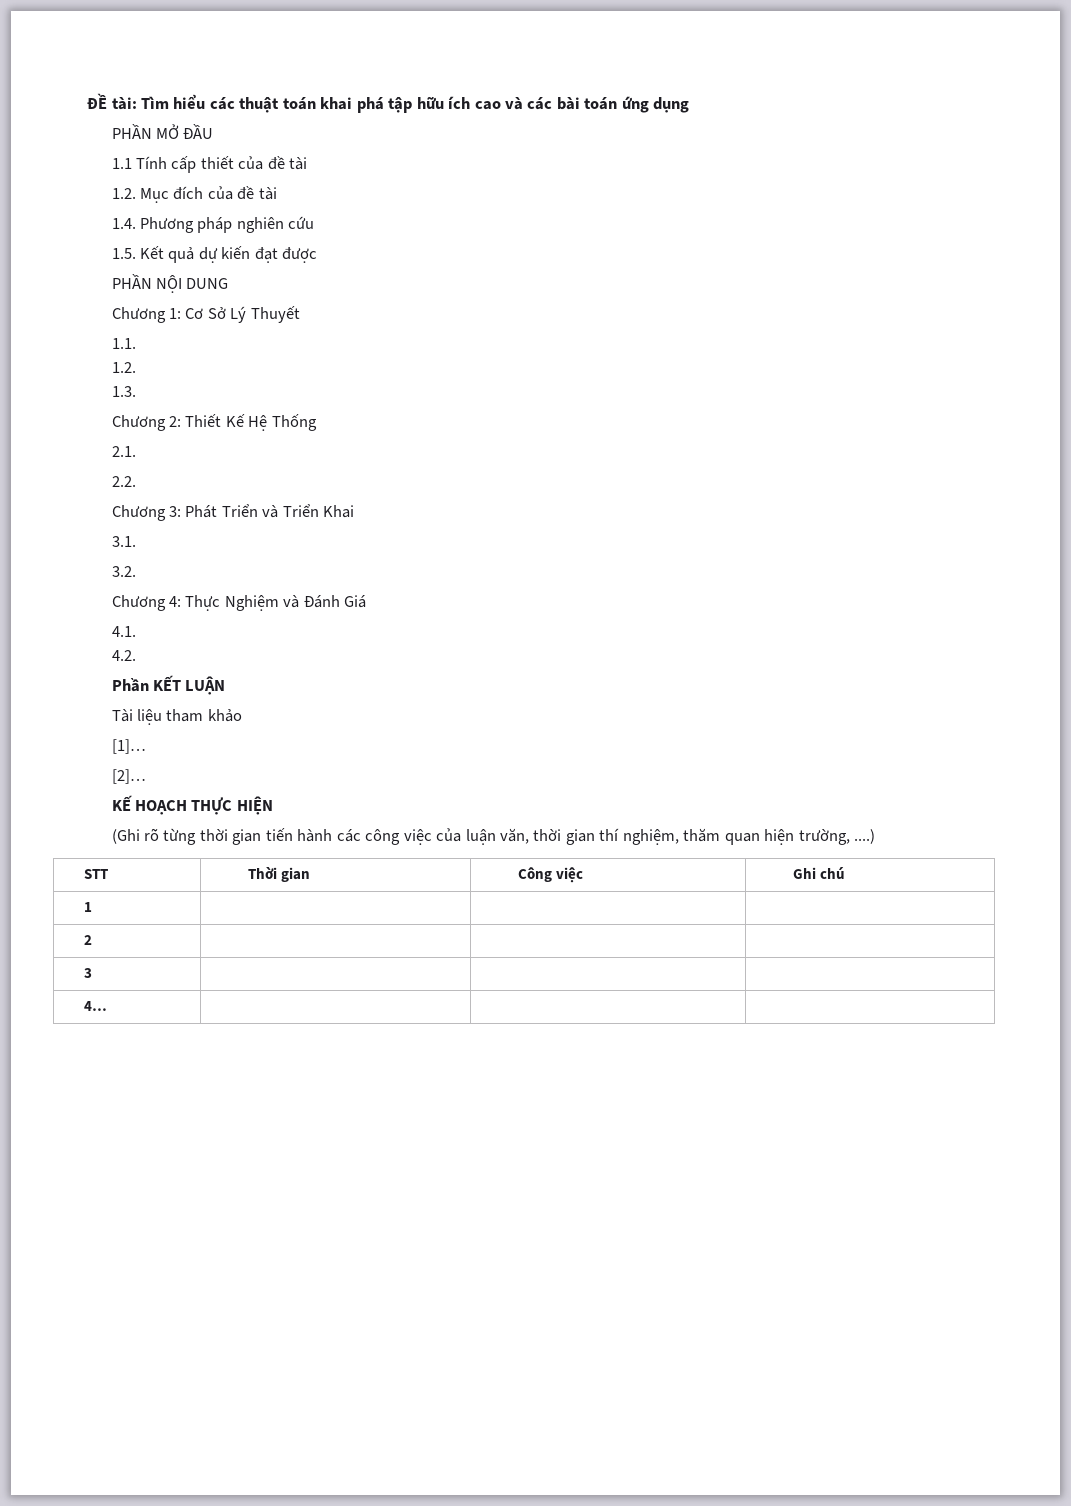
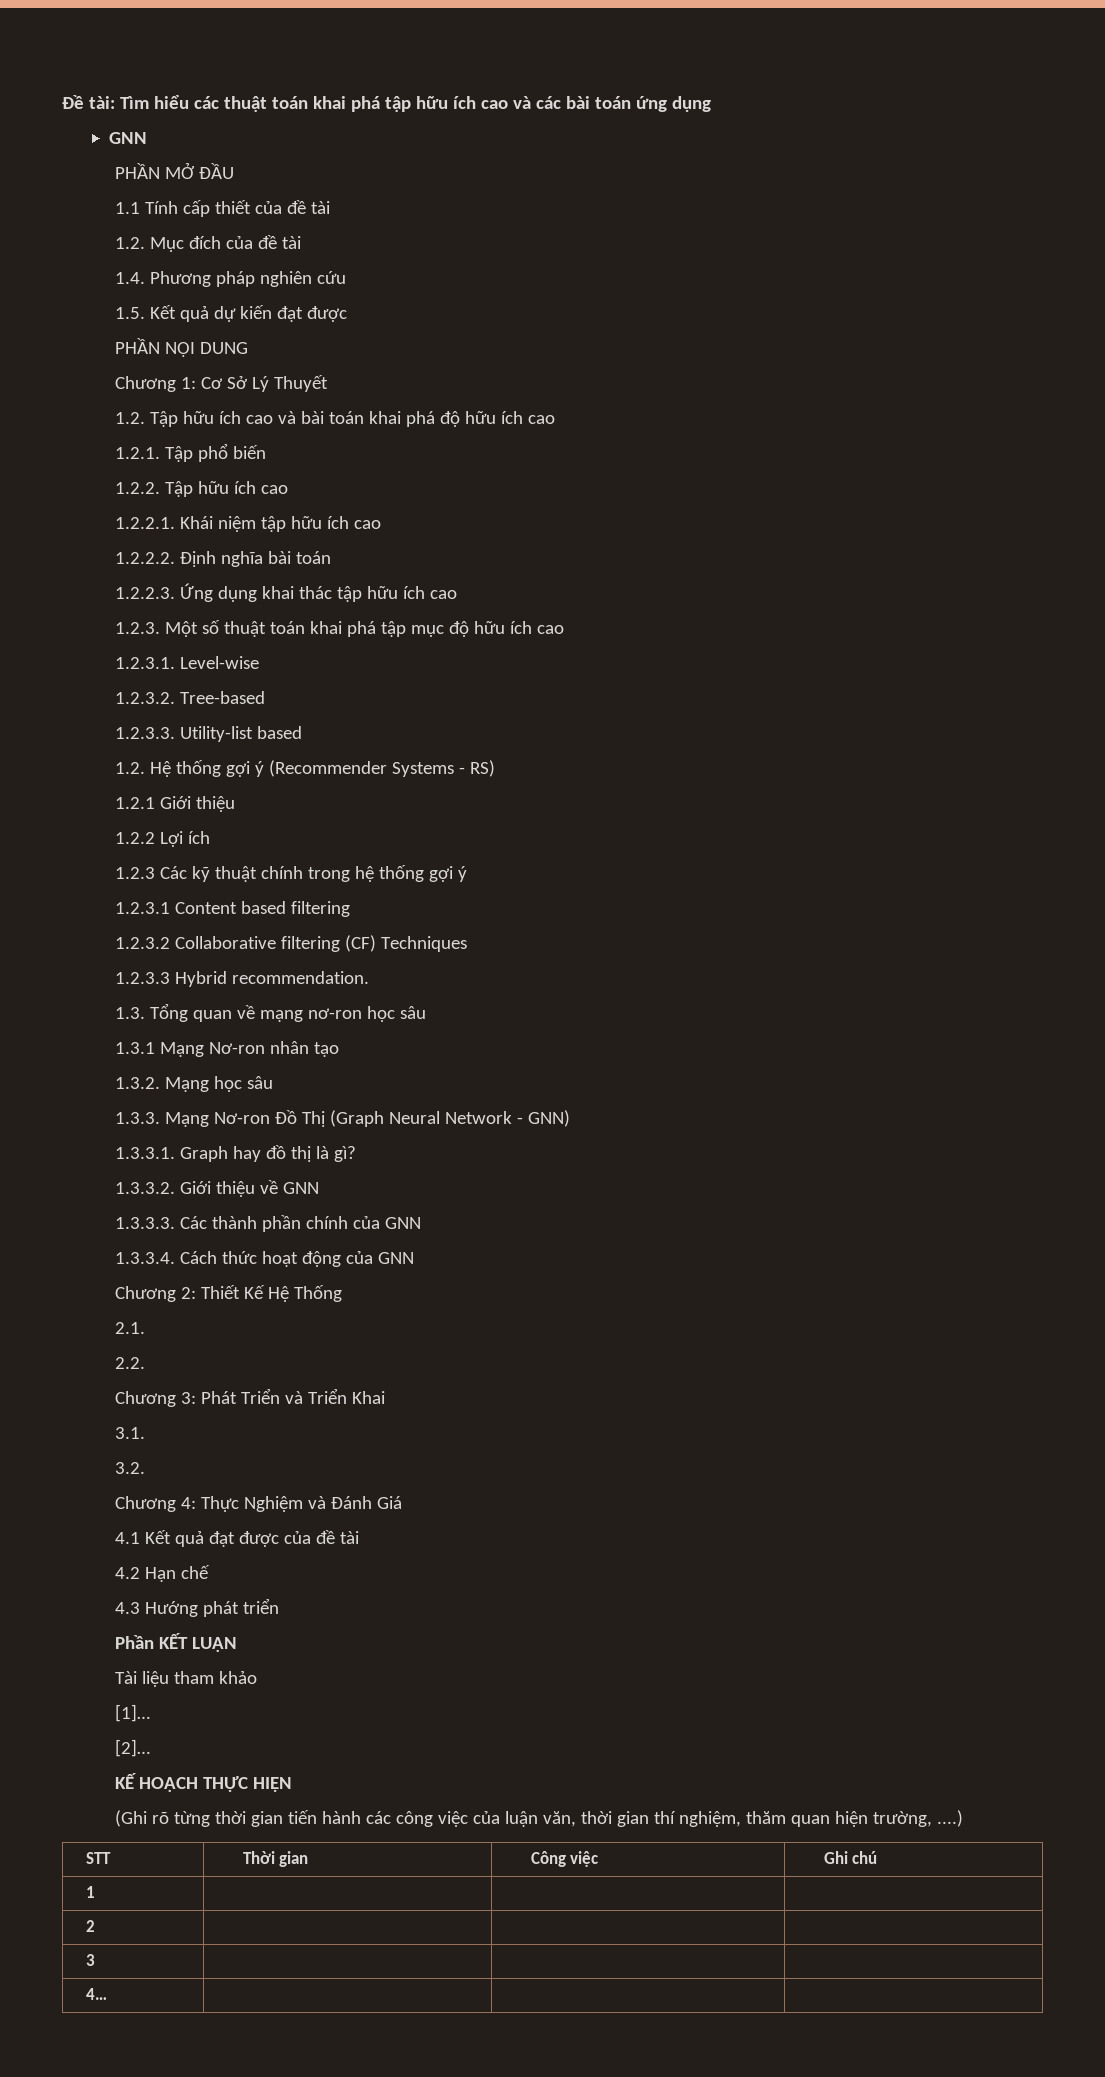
- ĐỀ tài: Tìm hiểu các thuật toán khai phá tập hữu ích cao và các bài toán ứng dụng
+ Đề tài: Tìm hiểu các thuật toán khai phá tập hữu ích cao và các bài toán ứng dụng
+ GNN
- 1.1.
- 1.2.
- 1.3.
+ 1.2. Tập hữu ích cao và bài toán khai phá độ hữu ích cao
+ 1.2.1. Tập phổ biến
+ 1.2.2. Tập hữu ích cao
+ 1.2.2.1. Khái niệm tập hữu ích cao
+ 1.2.2.2. Định nghĩa bài toán
+ 1.2.2.3. Ứng dụng khai thác tập hữu ích cao
+ 1.2.3. Một số thuật toán khai phá tập mục độ hữu ích cao
+ 1.2.3.1. Level-wise
+ 1.2.3.2. Tree-based
+ 1.2.3.3. Utility-list based
+ 1.2. Hệ thống gợi ý (Recommender Systems - RS)
+ 1.2.1 Giới thiệu
+ 1.2.2 Lợi ích
+ 1.2.3 Các kỹ thuật chính trong hệ thống gợi ý
+ 1.2.3.1 Content based filtering
+ 1.2.3.2 Collaborative filtering (CF) Techniques
+ 1.2.3.3 Hybrid recommendation.
+ 1.3. Tổng quan về mạng nơ-ron học sâu
+ 1.3.1 Mạng Nơ-ron nhân tạo
+ 1.3.2. Mạng học sâu
+ 1.3.3. Mạng Nơ-ron Đồ Thị (Graph Neural Network - GNN)
+ 1.3.3.1. Graph hay đồ thị là gì?
+ 1.3.3.2. Giới thiệu về GNN
+ 1.3.3.3. Các thành phần chính của GNN
+ 1.3.3.4. Cách thức hoạt động của GNN
- 4.1.
- 4.2.
+ 4.1 Kết quả đạt được của đề tài
+ 4.2 Hạn chế
+ 4.3 Hướng phát triển

